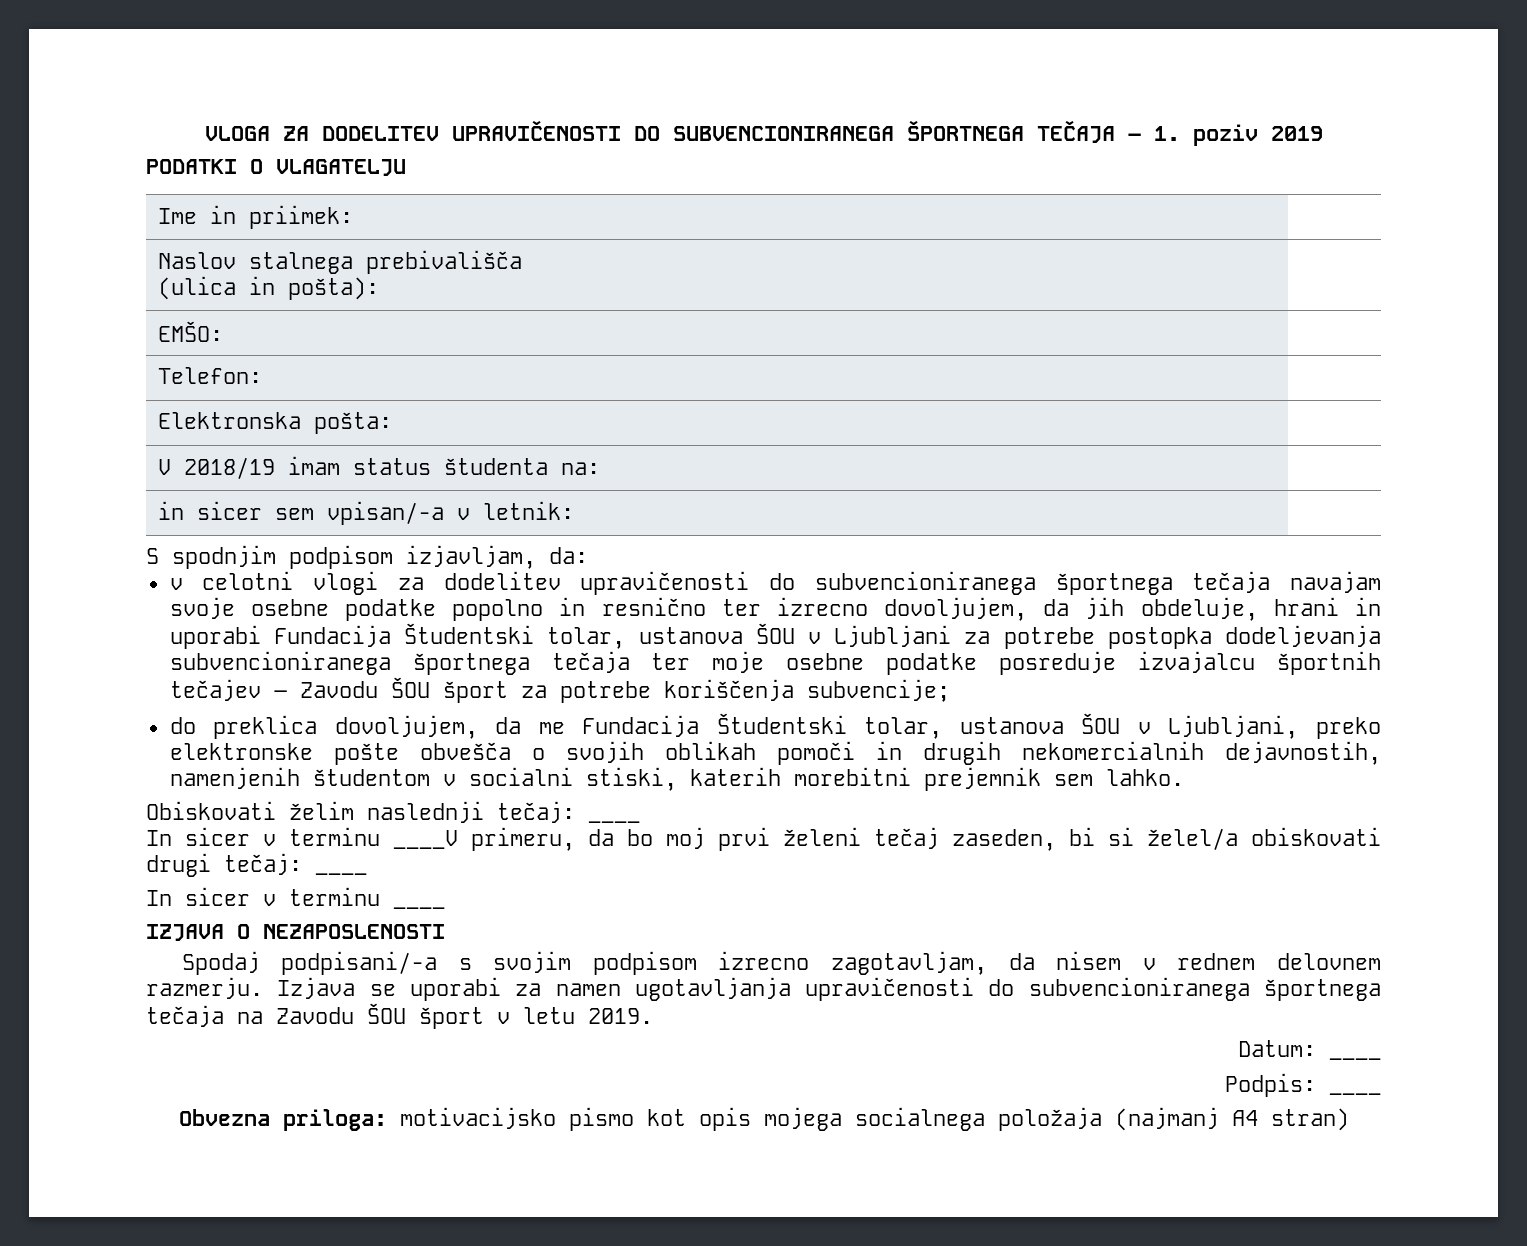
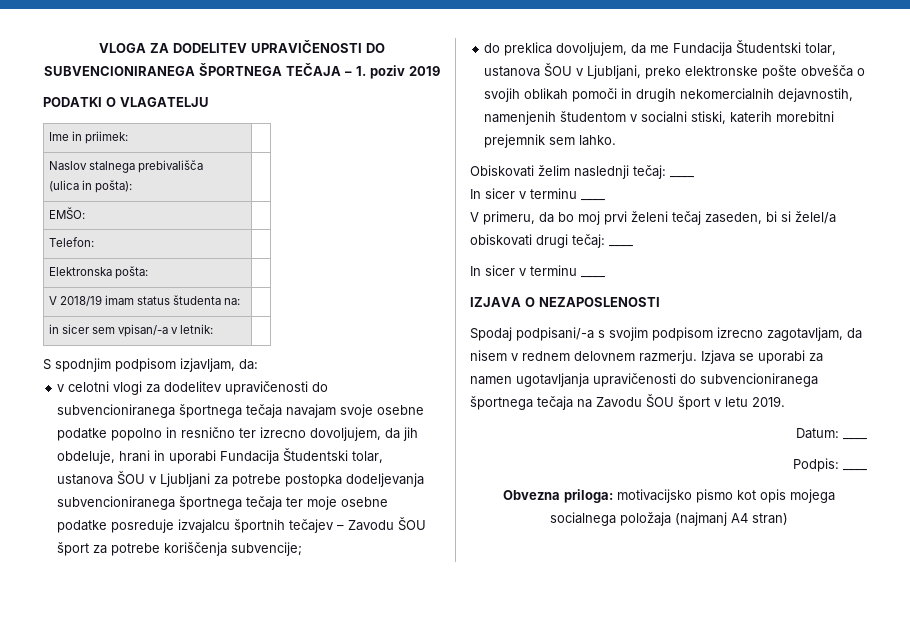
  Obiskovati želim naslednji tečaj: ____
- In sicer v terminu ____V primeru, da bo moj prvi želeni tečaj zaseden, bi si želel/a obiskovati drugi tečaj: ____
+ In sicer v terminu ____
+ V primeru, da bo moj prvi želeni tečaj zaseden, bi si želel/a obiskovati drugi tečaj: ____

